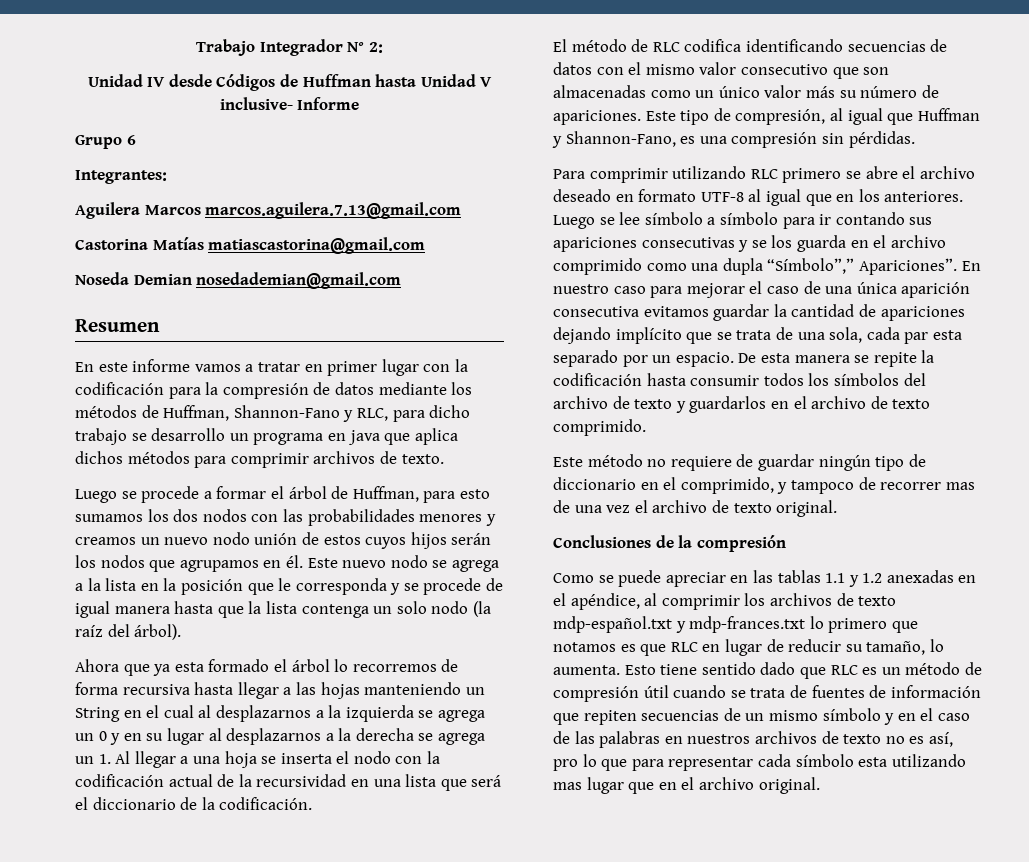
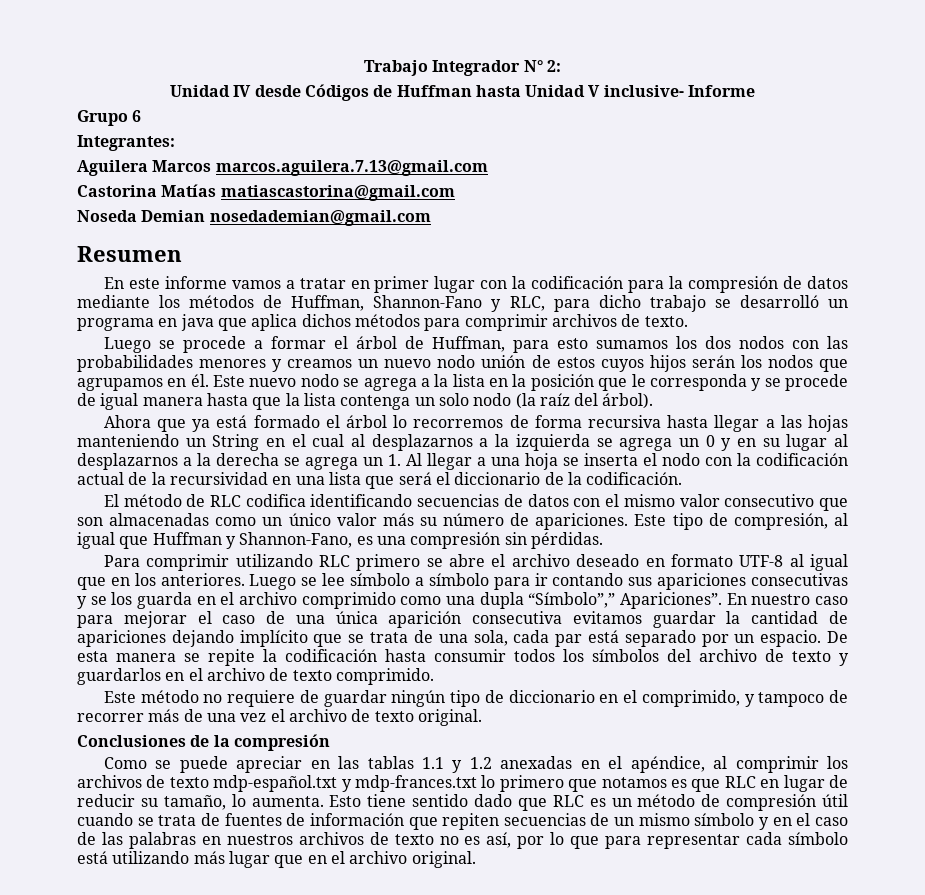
- En este informe vamos a tratar en primer lugar con la codificación para la compresión de datos mediante los métodos de Huffman, Shannon-Fano y RLC, para dicho trabajo se desarrollo un programa en java que aplica dichos métodos para comprimir archivos de texto.
+ En este informe vamos a tratar en primer lugar con la codificación para la compresión de datos mediante los métodos de Huffman, Shannon-Fano y RLC, para dicho trabajo se desarrolló un programa en java que aplica dichos métodos para comprimir archivos de texto.
- Ahora que ya esta formado el árbol lo recorremos de forma recursiva hasta llegar a las hojas manteniendo un String en el cual al desplazarnos a la izquierda se agrega un 0 y en su lugar al desplazarnos a la derecha se agrega un 1. Al llegar a una hoja se inserta el nodo con la codificación actual de la recursividad en una lista que será el diccionario de la codificación.
+ Ahora que ya está formado el árbol lo recorremos de forma recursiva hasta llegar a las hojas manteniendo un String en el cual al desplazarnos a la izquierda se agrega un 0 y en su lugar al desplazarnos a la derecha se agrega un 1. Al llegar a una hoja se inserta el nodo con la codificación actual de la recursividad en una lista que será el diccionario de la codificación.
- En nuestro caso para mejorar el caso de una única aparición consecutiva evitamos guardar la cantidad de apariciones dejando implícito que se trata de una sola, cada par esta separado por un espacio.
+ En nuestro caso para mejorar el caso de una única aparición consecutiva evitamos guardar la cantidad de apariciones dejando implícito que se trata de una sola, cada par está separado por un espacio.
- Este método no requiere de guardar ningún tipo de diccionario en el comprimido, y tampoco de recorrer mas de una vez el archivo de texto original.
+ Este método no requiere de guardar ningún tipo de diccionario en el comprimido, y tampoco de recorrer más de una vez el archivo de texto original.
- Esto tiene sentido dado que RLC es un método de compresión útil cuando se trata de fuentes de información que repiten secuencias de un mismo símbolo y en el caso de las palabras en nuestros archivos de texto no es así, pro lo que para representar cada símbolo esta utilizando mas lugar que en el archivo original.
+ Esto tiene sentido dado que RLC es un método de compresión útil cuando se trata de fuentes de información que repiten secuencias de un mismo símbolo y en el caso de las palabras en nuestros archivos de texto no es así, por lo que para representar cada símbolo está utilizando más lugar que en el archivo original.

